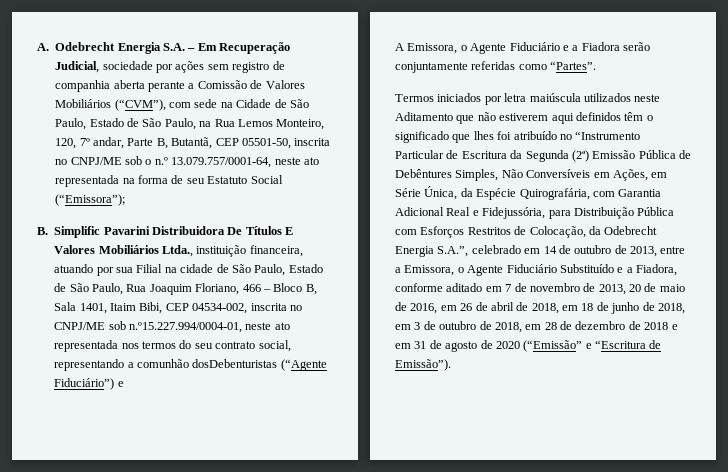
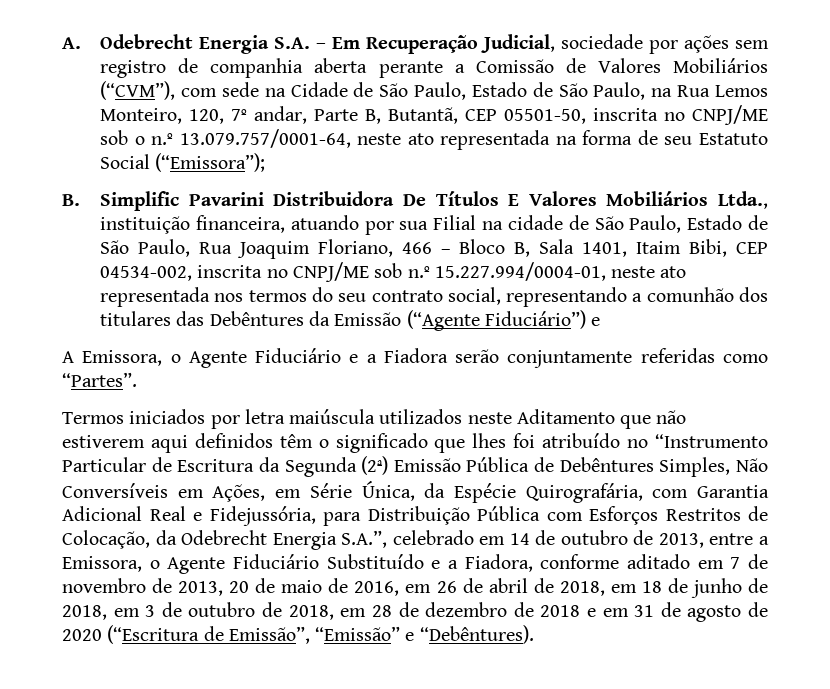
- B. Simplific Pavarini Distribuidora De Títulos E Valores Mobiliários Ltda., instituição financeira, atuando por sua Filial na cidade de São Paulo, Estado de São Paulo, Rua Joaquim Floriano, 466 – Bloco B, Sala 1401, Itaim Bibi, CEP 04534-002, inscrita no CNPJ/ME sob n.º15.227.994/0004-01, neste ato representada nos termos do seu contrato social, representando a comunhão dosDebenturistas (“Agente Fiduciário”) e
+ B. Simplific Pavarini Distribuidora De Títulos E Valores Mobiliários Ltda., instituição financeira, atuando por sua Filial na cidade de São Paulo, Estado de São Paulo, Rua Joaquim Floriano, 466 – Bloco B, Sala 1401, Itaim Bibi, CEP 04534-002, inscrita no CNPJ/ME sob n.º 15.227.994/0004-01, neste ato representada nos termos do seu contrato social, representando a comunhão dos titulares das Debêntures da Emissão (“Agente Fiduciário”) e
- Termos iniciados por letra maiúscula utilizados neste Aditamento que não estiverem aqui definidos têm o significado que lhes foi atribuído no “Instrumento Particular de Escritura da Segunda (2ª) Emissão Pública de Debêntures Simples, Não Conversíveis em Ações, em Série Única, da Espécie Quirografária, com Garantia Adicional Real e Fidejussória, para Distribuição Pública com Esforços Restritos de Colocação, da Odebrecht Energia S.A.”, celebrado em 14 de outubro de 2013, entre a Emissora, o Agente Fiduciário Substituído e a Fiadora, conforme aditado em 7 de novembro de 2013, 20 de maio de 2016, em 26 de abril de 2018, em 18 de junho de 2018, em 3 de outubro de 2018, em 28 de dezembro de 2018 e em 31 de agosto de 2020 (“Emissão” e “Escritura de Emissão”).
+ Termos iniciados por letra maiúscula utilizados neste Aditamento que não estiverem aqui definidos têm o significado que lhes foi atribuído no “Instrumento Particular de Escritura da Segunda (2ª) Emissão Pública de Debêntures Simples, Não Conversíveis em Ações, em Série Única, da Espécie Quirografária, com Garantia Adicional Real e Fidejussória, para Distribuição Pública com Esforços Restritos de Colocação, da Odebrecht Energia S.A.”, celebrado em 14 de outubro de 2013, entre a Emissora, o Agente Fiduciário Substituído e a Fiadora, conforme aditado em 7 de novembro de 2013, 20 de maio de 2016, em 26 de abril de 2018, em 18 de junho de 2018, em 3 de outubro de 2018, em 28 de dezembro de 2018 e em 31 de agosto de 2020 (“Escritura de Emissão”, “Emissão” e “Debêntures).

